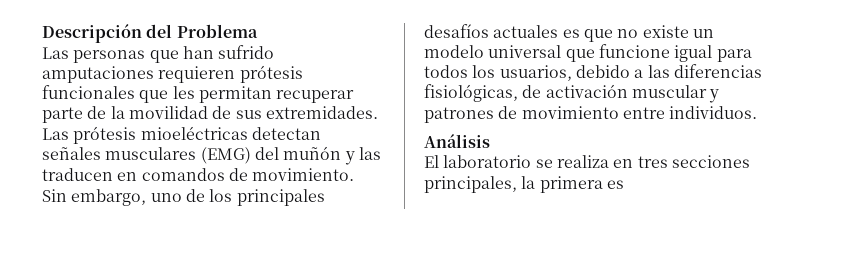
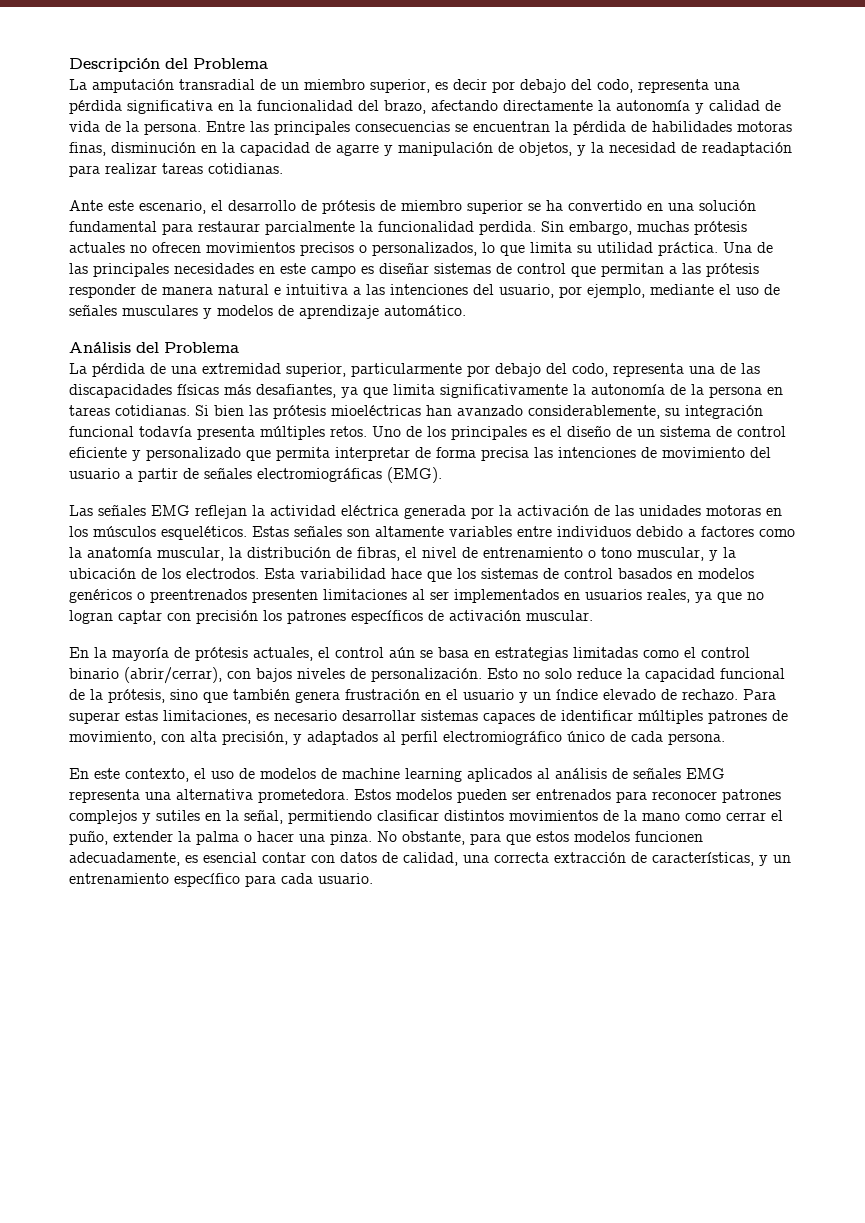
- Las personas que han sufrido amputaciones requieren prótesis funcionales que les permitan recuperar parte de la movilidad de sus extremidades. Las prótesis mioeléctricas detectan señales musculares (EMG) del muñón y las traducen en comandos de movimiento. Sin embargo, uno de los principales desafíos actuales es que no existe un modelo universal que funcione igual para todos los usuarios, debido a las diferencias fisiológicas, de activación muscular y patrones de movimiento entre individuos.
- Análisis
- El laboratorio se realiza en tres secciones principales, la primera es
+ La amputación transradial de un miembro superior, es decir por debajo del codo, representa una pérdida significativa en la funcionalidad del brazo, afectando directamente la autonomía y calidad de vida de la persona. Entre las principales consecuencias se encuentran la pérdida de habilidades motoras finas, disminución en la capacidad de agarre y manipulación de objetos, y la necesidad de readaptación para realizar tareas cotidianas.
+ Ante este escenario, el desarrollo de prótesis de miembro superior se ha convertido en una solución fundamental para restaurar parcialmente la funcionalidad perdida. Sin embargo, muchas prótesis actuales no ofrecen movimientos precisos o personalizados, lo que limita su utilidad práctica. Una de las principales necesidades en este campo es diseñar sistemas de control que permitan a las prótesis responder de manera natural e intuitiva a las intenciones del usuario, por ejemplo, mediante el uso de señales musculares y modelos de aprendizaje automático.
+ Análisis del Problema
+ La pérdida de una extremidad superior, particularmente por debajo del codo, representa una de las discapacidades físicas más desafiantes, ya que limita significativamente la autonomía de la persona en tareas cotidianas. Si bien las prótesis mioeléctricas han avanzado considerablemente, su integración funcional todavía presenta múltiples retos. Uno de los principales es el diseño de un sistema de control eficiente y personalizado que permita interpretar de forma precisa las intenciones de movimiento del usuario a partir de señales electromiográficas (EMG).
+ Las señales EMG reflejan la actividad eléctrica generada por la activación de las unidades motoras en los músculos esqueléticos. Estas señales son altamente variables entre individuos debido a factores como la anatomía muscular, la distribución de fibras, el nivel de entrenamiento o tono muscular, y la ubicación de los electrodos. Esta variabilidad hace que los sistemas de control basados en modelos genéricos o preentrenados presenten limitaciones al ser implementados en usuarios reales, ya que no logran captar con precisión los patrones específicos de activación muscular.
+ En la mayoría de prótesis actuales, el control aún se basa en estrategias limitadas como el control binario (abrir/cerrar), con bajos niveles de personalización. Esto no solo reduce la capacidad funcional de la prótesis, sino que también genera frustración en el usuario y un índice elevado de rechazo. Para superar estas limitaciones, es necesario desarrollar sistemas capaces de identificar múltiples patrones de movimiento, con alta precisión, y adaptados al perfil electromiográfico único de cada persona.
+ En este contexto, el uso de modelos de machine learning aplicados al análisis de señales EMG representa una alternativa prometedora. Estos modelos pueden ser entrenados para reconocer patrones complejos y sutiles en la señal, permitiendo clasificar distintos movimientos de la mano como cerrar el puño, extender la palma o hacer una pinza. No obstante, para que estos modelos funcionen adecuadamente, es esencial contar con datos de calidad, una correcta extracción de características, y un entrenamiento específico para cada usuario.

